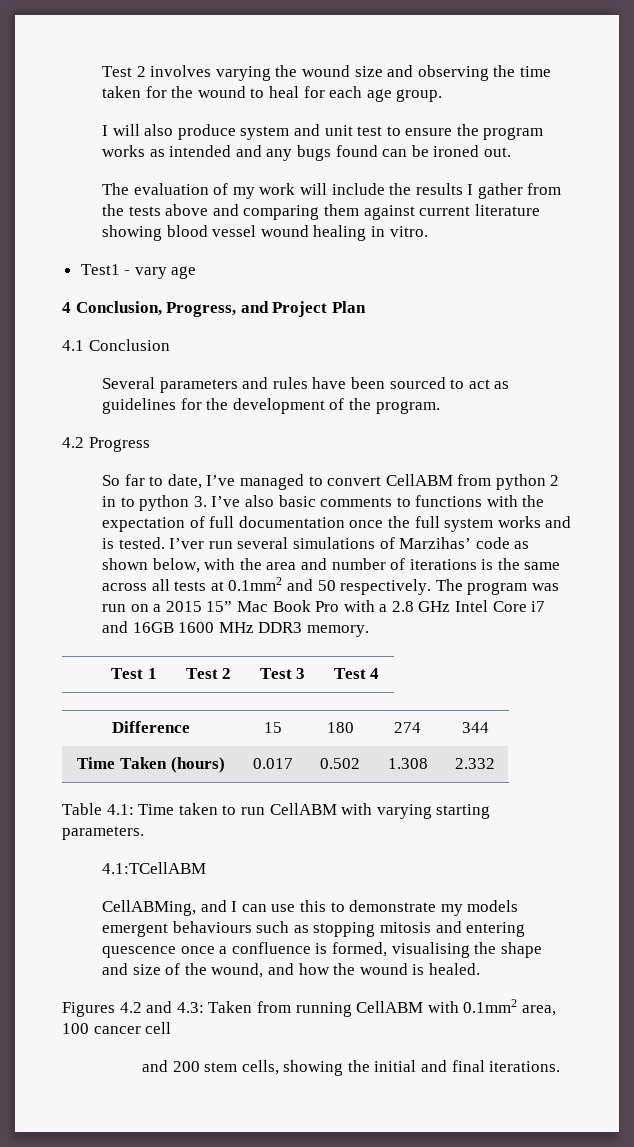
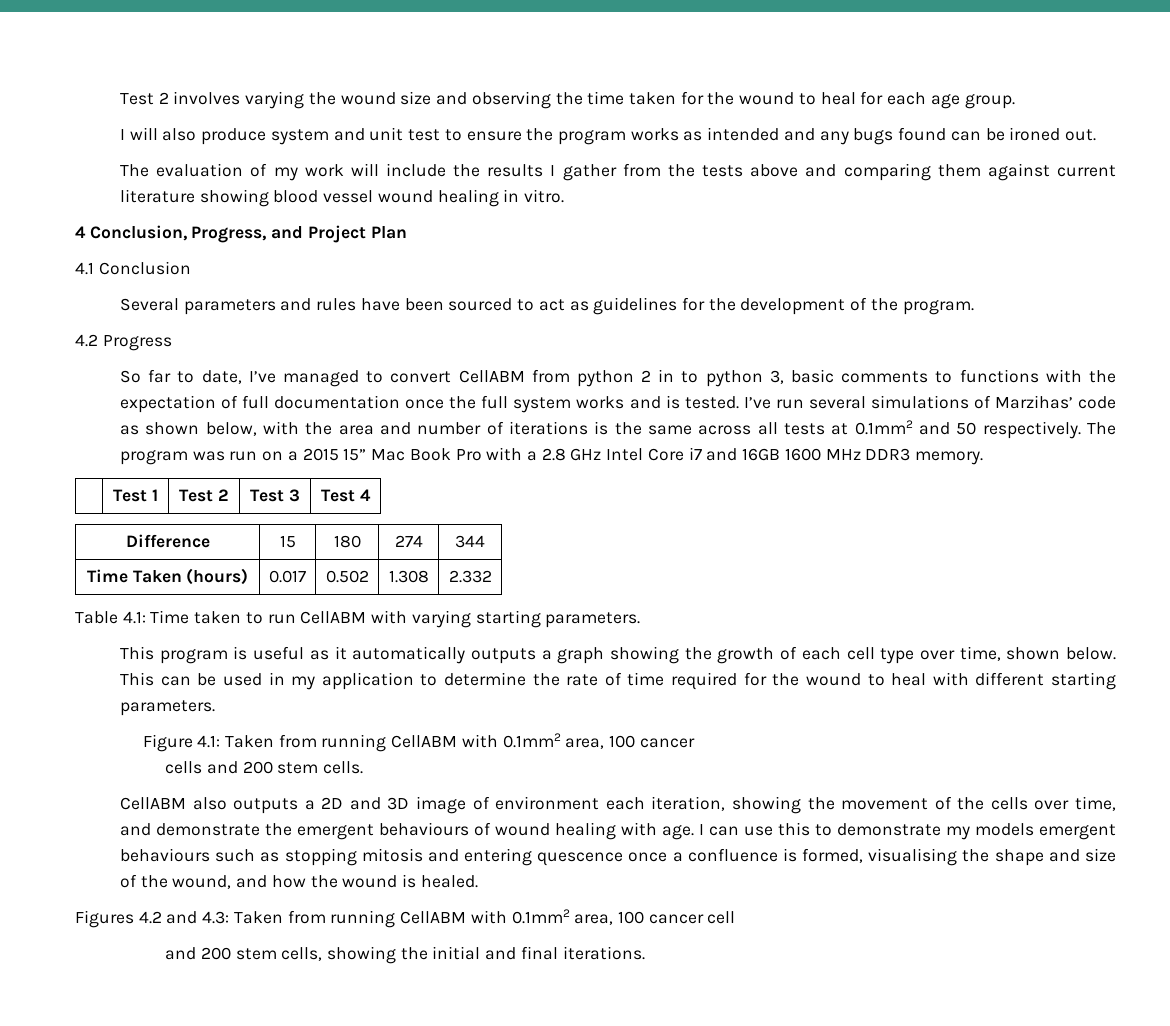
- Test1 - vary age
- So far to date, I’ve managed to convert CellABM from python 2 in to python 3. I’ve also basic comments to functions with the expectation of full documentation once the full system works and is tested.
+ So far to date, I’ve managed to convert CellABM from python 2 in to python 3, basic comments to functions with the expectation of full documentation once the full system works and is tested.
- I’ver run several simulations of Marzihas’ code as shown below, with the area and number of iterations is the same across all tests at 0.1mm2 and 50 respectively.
+ I’ve run several simulations of Marzihas’ code as shown below, with the area and number of iterations is the same across all tests at 0.1mm2 and 50 respectively.
- 4.1:TCellABM
- CellABMing, and I can use this to demonstrate my models emergent behaviours such as stopping mitosis and entering quescence once a confluence is formed, visualising the shape and size of the wound, and how the wound is healed.
+ This program is useful as it automatically outputs a graph showing the growth of each cell type over time, shown below. This can be used in my application to determine the rate of time required for the wound to heal with different starting parameters.
+ Figure 4.1: Taken from running CellABM with 0.1mm2 area, 100 cancer
+ cells and 200 stem cells.
+ CellABM also outputs a 2D and 3D image of environment each iteration, showing the movement of the cells over time, and demonstrate the emergent behaviours of wound healing with age. I can use this to demonstrate my models emergent behaviours such as stopping mitosis and entering quescence once a confluence is formed, visualising the shape and size of the wound, and how the wound is healed.

